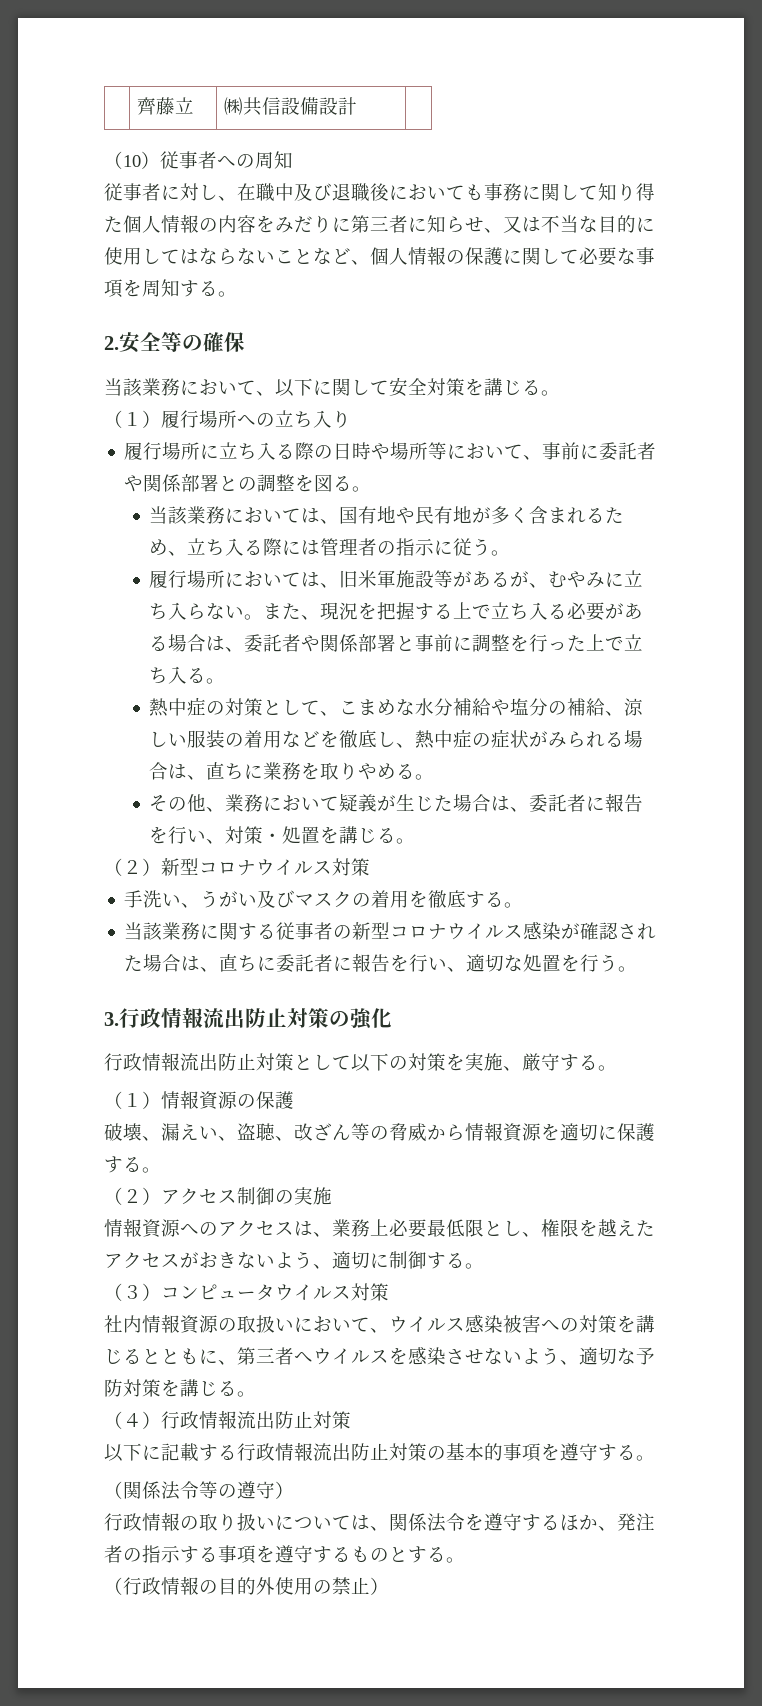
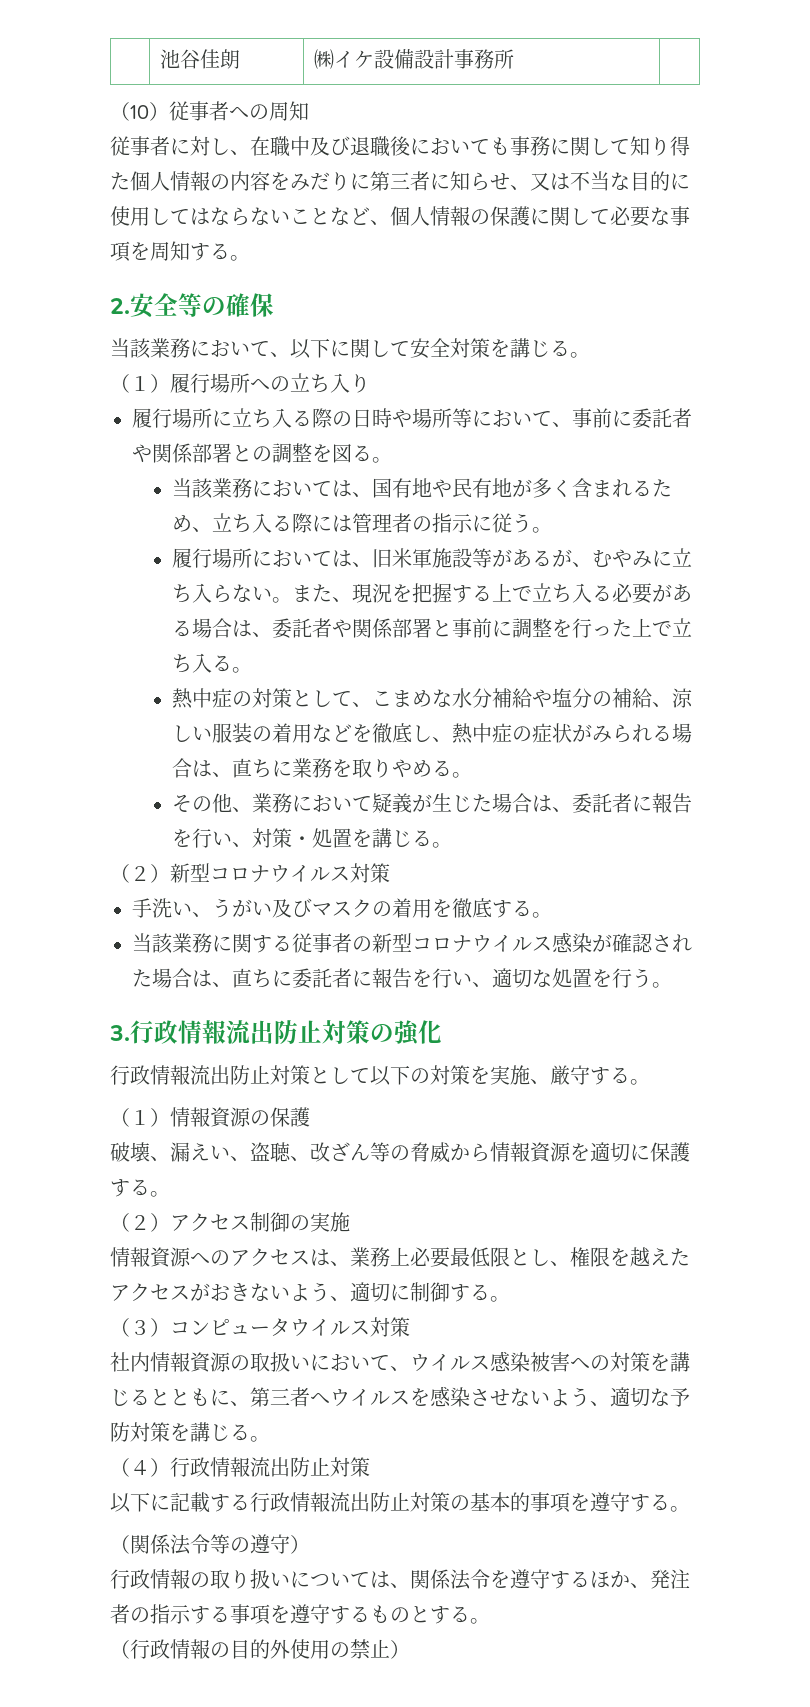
- | 齊藤立 | ㈱共信設備設計 |
+ | 池谷佳朗 | ㈱イケ設備設計事務所 |

